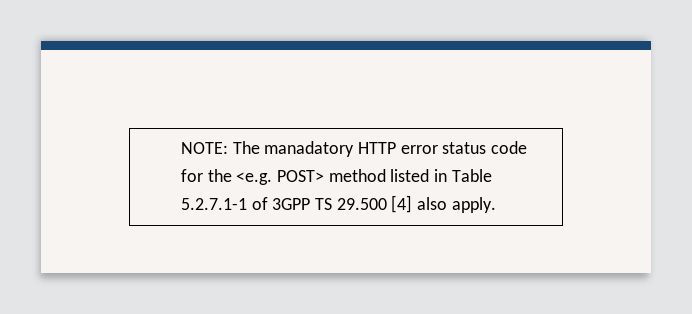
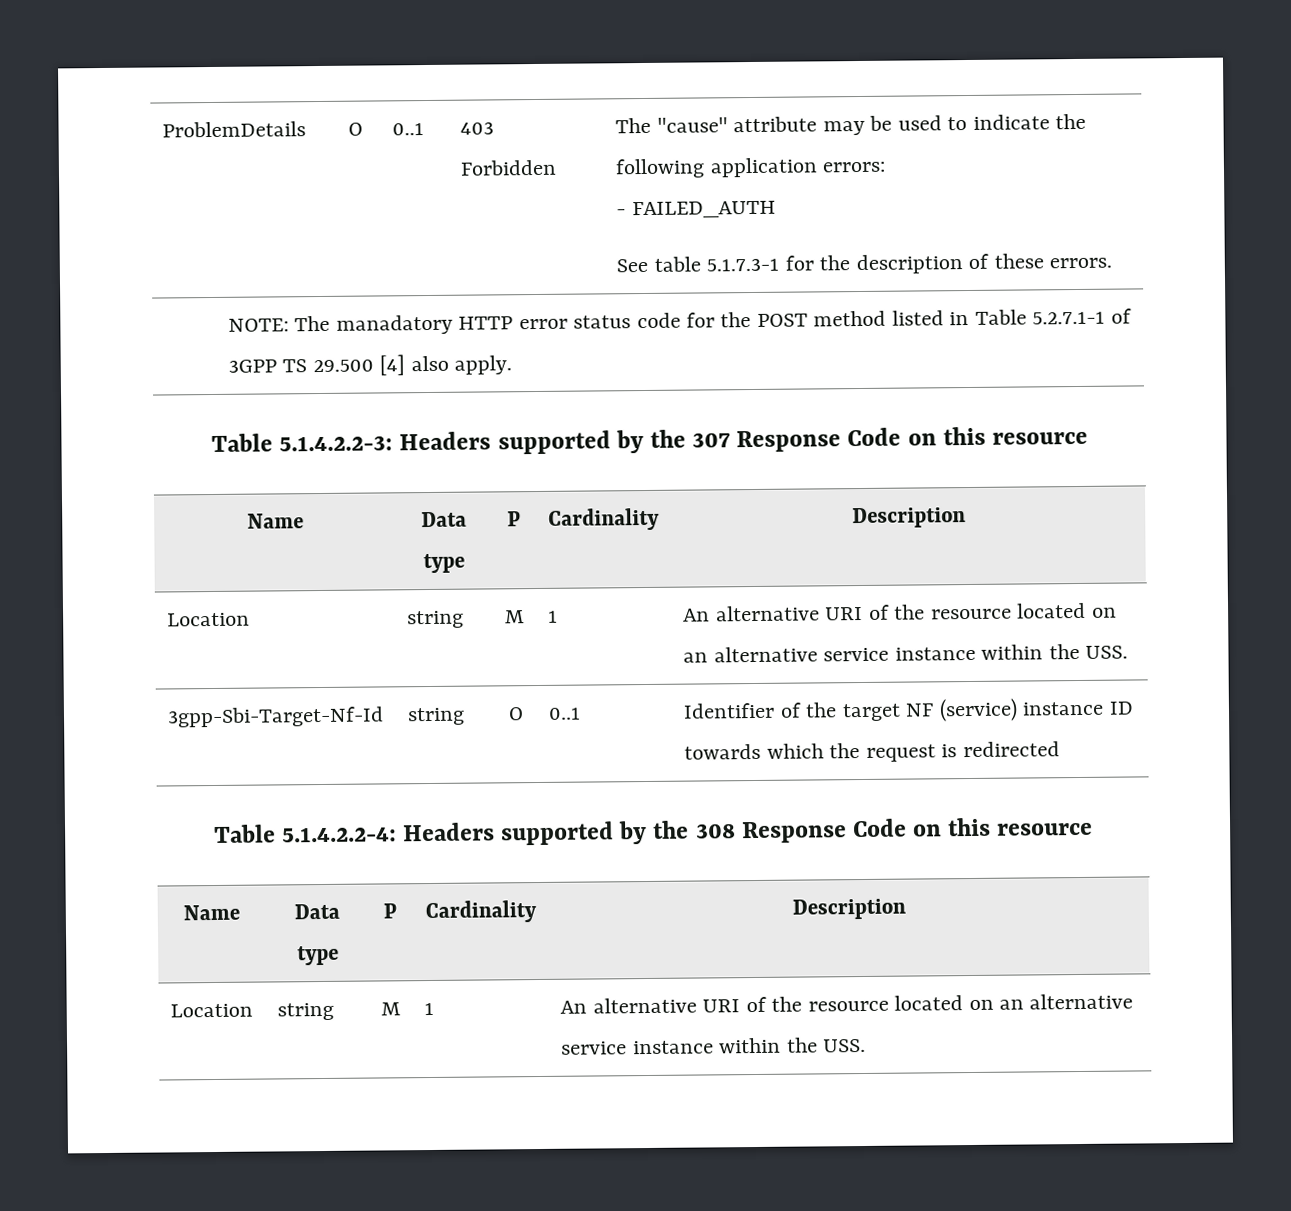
+ ProblemDetails | O | 0..1 | 403 Forbidden | The "cause" attribute may be used to indicate the following application errors:
+ - FAILED_AUTH
+ See table 5.1.7.3-1 for the description of these errors.
- NOTE: The manadatory HTTP error status code for the <e.g. POST> method listed in Table 5.2.7.1-1 of 3GPP TS 29.500 [4] also apply.
+ NOTE: The manadatory HTTP error status code for the POST method listed in Table 5.2.7.1-1 of 3GPP TS 29.500 [4] also apply.
+ Table 5.1.4.2.2-3: Headers supported by the 307 Response Code on this resource
+ Name | Data type | P | Cardinality | Description
+ Location | string | M | 1 | An alternative URI of the resource located on an alternative service instance within the USS.
+ 3gpp-Sbi-Target-Nf-Id | string | O | 0..1 | Identifier of the target NF (service) instance ID towards which the request is redirected
+ Table 5.1.4.2.2-4: Headers supported by the 308 Response Code on this resource
+ Name | Data type | P | Cardinality | Description
+ Location | string | M | 1 | An alternative URI of the resource located on an alternative service instance within the USS.

